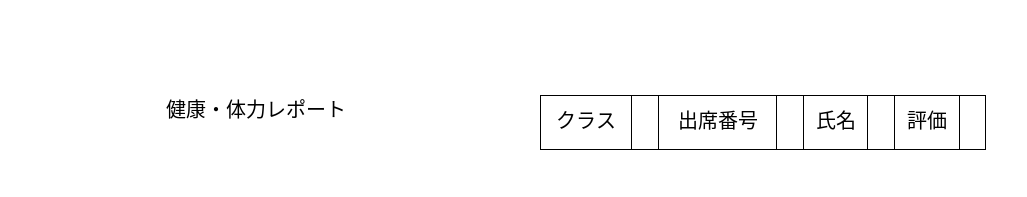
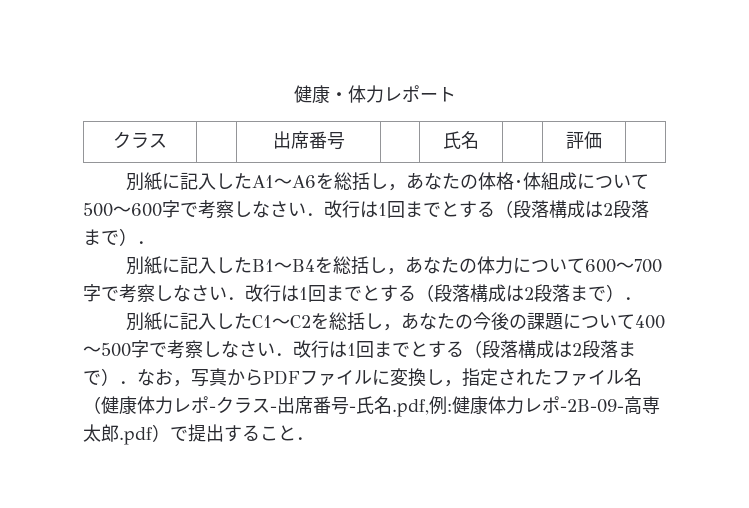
+ 別紙に記入したA1～A6を総括し，あなたの体格･体組成について500～600字で考察しなさい．改行は1回までとする（段落構成は2段落まで）．
+ 別紙に記入したB1～B4を総括し，あなたの体力について600～700字で考察しなさい．改行は1回までとする（段落構成は2段落まで）．
+ 別紙に記入したC1～C2を総括し，あなたの今後の課題について400～500字で考察しなさい．改行は1回までとする（段落構成は2段落まで）．なお，写真からPDFファイルに変換し，指定されたファイル名（健康体力レポ-クラス-出席番号-氏名.pdf,例:健康体力レポ-2B-09-高専太郎.pdf）で提出すること．

